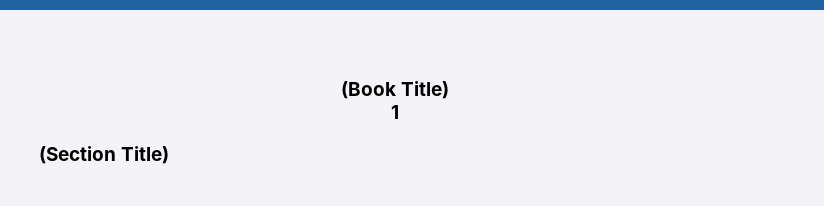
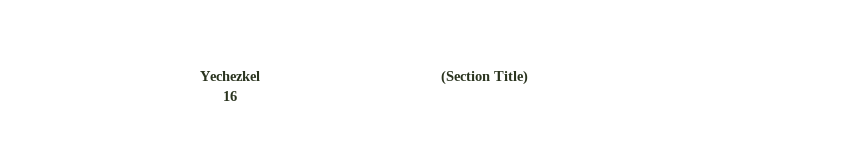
- (Book Title)
- 1
+ Yechezkel
+ 16

